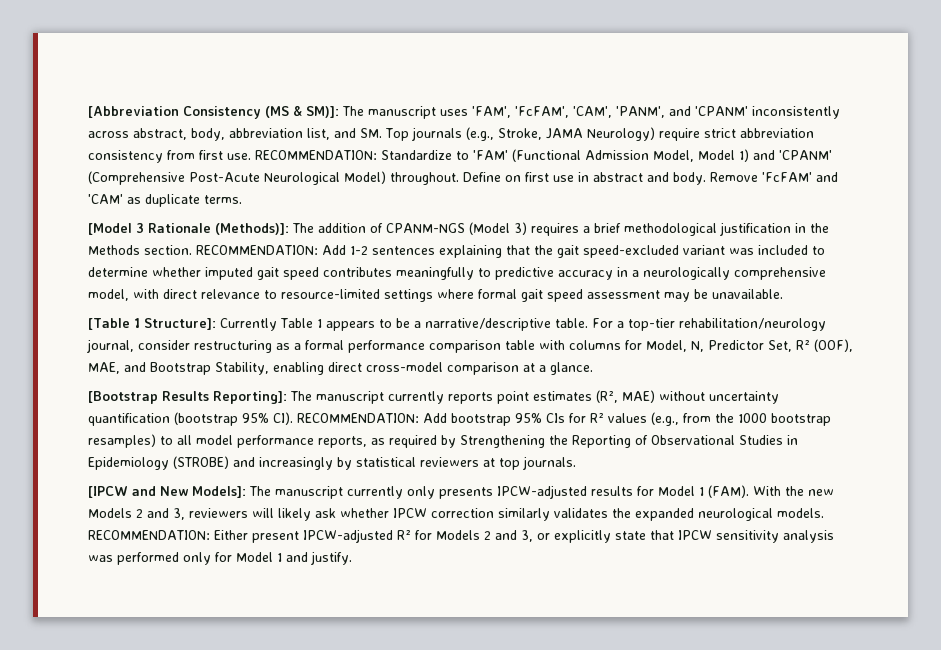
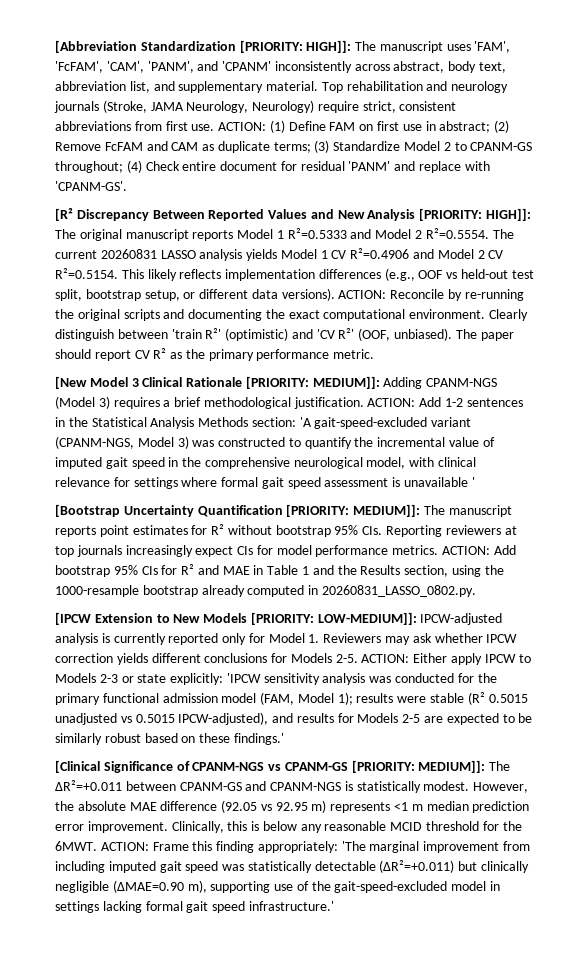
- [Abbreviation Consistency (MS & SM)]: The manuscript uses 'FAM', 'FcFAM', 'CAM', 'PANM', and 'CPANM' inconsistently across abstract, body, abbreviation list, and SM. Top journals (e.g., Stroke, JAMA Neurology) require strict abbreviation consistency from first use. RECOMMENDATION: Standardize to 'FAM' (Functional Admission Model, Model 1) and 'CPANM' (Comprehensive Post-Acute Neurological Model) throughout. Define on first use in abstract and body. Remove 'FcFAM' and 'CAM' as duplicate terms.
- [Model 3 Rationale (Methods)]: The addition of CPANM-NGS (Model 3) requires a brief methodological justification in the Methods section. RECOMMENDATION: Add 1-2 sentences explaining that the gait speed-excluded variant was included to determine whether imputed gait speed contributes meaningfully to predictive accuracy in a neurologically comprehensive model, with direct relevance to resource-limited settings where formal gait speed assessment may be unavailable.
- [Table 1 Structure]: Currently Table 1 appears to be a narrative/descriptive table. For a top-tier rehabilitation/neurology journal, consider restructuring as a formal performance comparison table with columns for Model, N, Predictor Set, R² (OOF), MAE, and Bootstrap Stability, enabling direct cross-model comparison at a glance.
- [Bootstrap Results Reporting]: The manuscript currently reports point estimates (R², MAE) without uncertainty quantification (bootstrap 95% CI). RECOMMENDATION: Add bootstrap 95% CIs for R² values (e.g., from the 1000 bootstrap resamples) to all model performance reports, as required by Strengthening the Reporting of Observational Studies in Epidemiology (STROBE) and increasingly by statistical reviewers at top journals.
- [IPCW and New Models]: The manuscript currently only presents IPCW-adjusted results for Model 1 (FAM). With the new Models 2 and 3, reviewers will likely ask whether IPCW correction similarly validates the expanded neurological models. RECOMMENDATION: Either present IPCW-adjusted R² for Models 2 and 3, or explicitly state that IPCW sensitivity analysis was performed only for Model 1 and justify.
+ [Abbreviation Standardization [PRIORITY: HIGH]]: The manuscript uses 'FAM', 'FcFAM', 'CAM', 'PANM', and 'CPANM' inconsistently across abstract, body text, abbreviation list, and supplementary material. Top rehabilitation and neurology journals (Stroke, JAMA Neurology, Neurology) require strict, consistent abbreviations from first use. ACTION: (1) Define FAM on first use in abstract; (2) Remove FcFAM and CAM as duplicate terms; (3) Standardize Model 2 to CPANM-GS throughout; (4) Check entire document for residual 'PANM' and replace with 'CPANM-GS'.
+ [R² Discrepancy Between Reported Values and New Analysis [PRIORITY: HIGH]]: The original manuscript reports Model 1 R²=0.5333 and Model 2 R²=0.5554. The current 20260831 LASSO analysis yields Model 1 CV R²=0.4906 and Model 2 CV R²=0.5154. This likely reflects implementation differences (e.g., OOF vs held-out test split, bootstrap setup, or different data versions). ACTION: Reconcile by re-running the original scripts and documenting the exact computational environment. Clearly distinguish between 'train R²' (optimistic) and 'CV R²' (OOF, unbiased). The paper should report CV R² as the primary performance metric.
+ [New Model 3 Clinical Rationale [PRIORITY: MEDIUM]]: Adding CPANM-NGS (Model 3) requires a brief methodological justification. ACTION: Add 1-2 sentences in the Statistical Analysis Methods section: 'A gait-speed-excluded variant (CPANM-NGS, Model 3) was constructed to quantify the incremental value of imputed gait speed in the comprehensive neurological model, with clinical relevance for settings where formal gait speed assessment is unavailable '
+ [Bootstrap Uncertainty Quantification [PRIORITY: MEDIUM]]: The manuscript reports point estimates for R² without bootstrap 95% CIs. Reporting reviewers at top journals increasingly expect CIs for model performance metrics. ACTION: Add bootstrap 95% CIs for R² and MAE in Table 1 and the Results section, using the 1000-resample bootstrap already computed in 20260831_LASSO_0802.py.
+ [IPCW Extension to New Models [PRIORITY: LOW-MEDIUM]]: IPCW-adjusted analysis is currently reported only for Model 1. Reviewers may ask whether IPCW correction yields different conclusions for Models 2-5. ACTION: Either apply IPCW to Models 2-3 or state explicitly: 'IPCW sensitivity analysis was conducted for the primary functional admission model (FAM, Model 1); results were stable (R² 0.5015 unadjusted vs 0.5015 IPCW-adjusted), and results for Models 2-5 are expected to be similarly robust based on these findings.'
+ [Clinical Significance of CPANM-NGS vs CPANM-GS [PRIORITY: MEDIUM]]: The ΔR²=+0.011 between CPANM-GS and CPANM-NGS is statistically modest. However, the absolute MAE difference (92.05 vs 92.95 m) represents <1 m median prediction error improvement. Clinically, this is below any reasonable MCID threshold for the 6MWT. ACTION: Frame this finding appropriately: 'The marginal improvement from including imputed gait speed was statistically detectable (ΔR²=+0.011) but clinically negligible (ΔMAE=0.90 m), supporting use of the gait-speed-excluded model in settings lacking formal gait speed infrastructure.'

